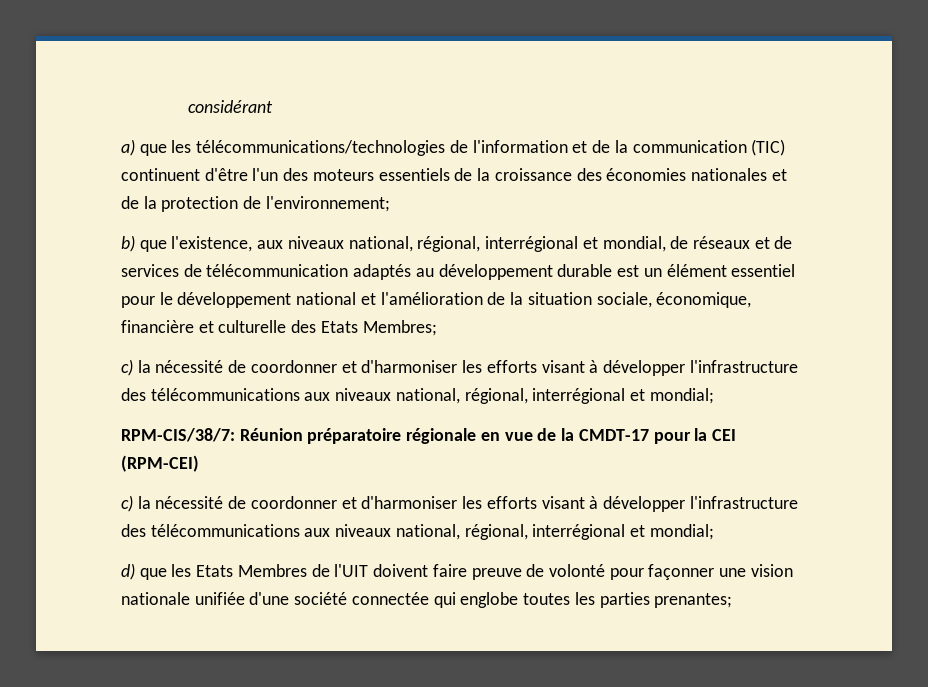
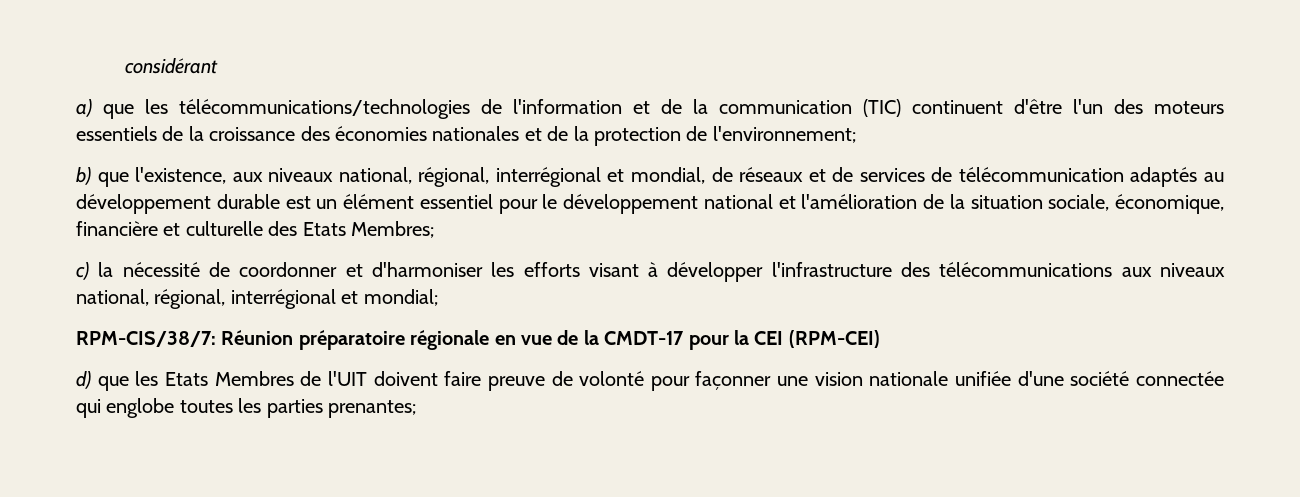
  RPM-CIS/38/7: Réunion préparatoire régionale en vue de la CMDT-17 pour la CEI (RPM-CEI)
- c) la nécessité de coordonner et d'harmoniser les efforts visant à développer l'infrastructure des télécommunications aux niveaux national, régional, interrégional et mondial;

